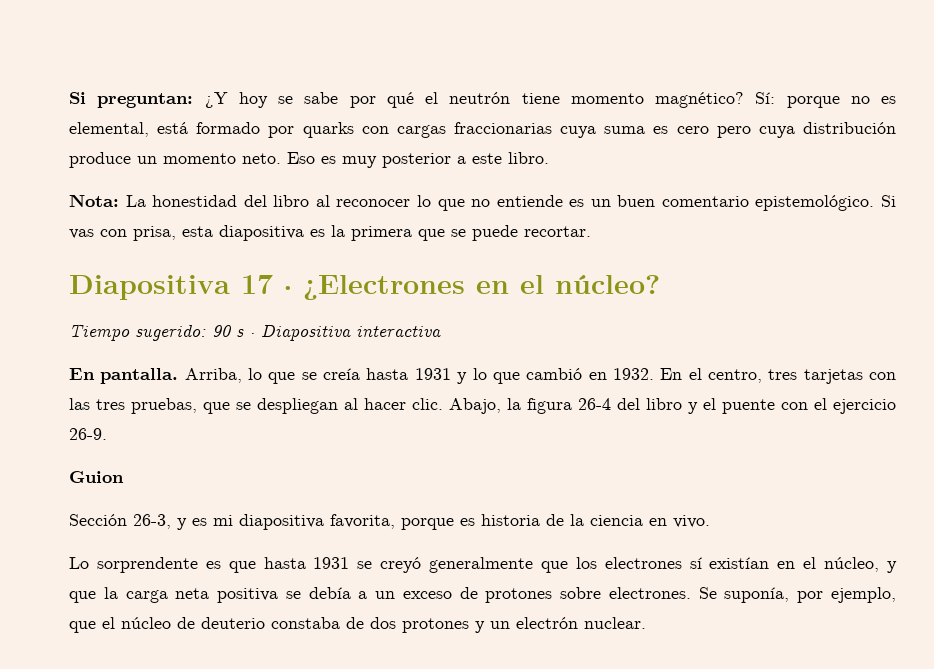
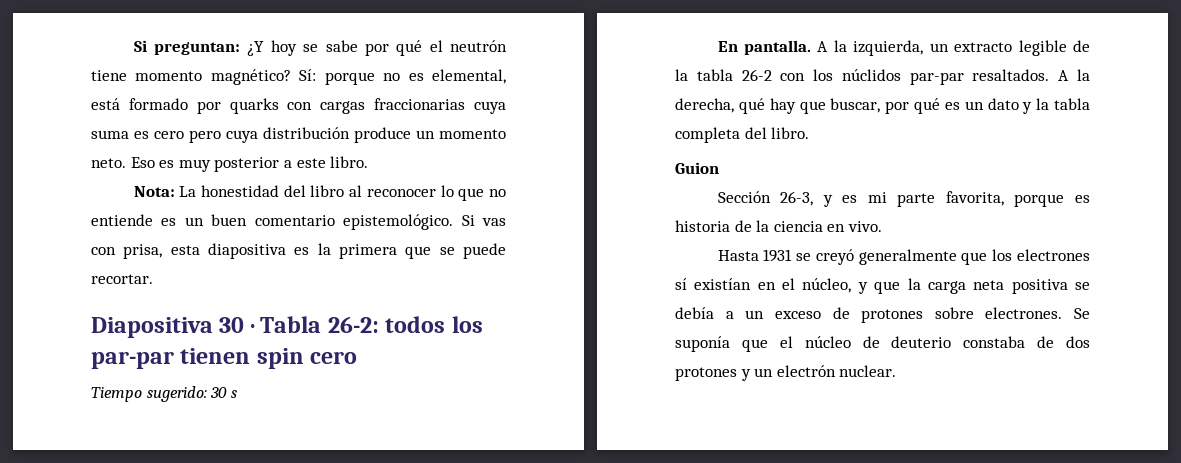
- Diapositiva 17 · ¿Electrones en el núcleo?
+ Diapositiva 30 · Tabla 26-2: todos los par-par tienen spin cero
- Tiempo sugerido: 90 s · Diapositiva interactiva
+ Tiempo sugerido: 30 s
- Arriba, lo que se creía hasta 1931 y lo que cambió en 1932. En el centro, tres tarjetas con las tres pruebas, que se despliegan al hacer clic. Abajo, la figura 26-4 del libro y el puente con el ejercicio 26-9.
+ A la izquierda, un extracto legible de la tabla 26-2 con los núclidos par-par resaltados. A la derecha, qué hay que buscar, por qué es un dato y la tabla completa del libro.
- Sección 26-3, y es mi diapositiva favorita, porque es historia de la ciencia en vivo.
+ Sección 26-3, y es mi parte favorita, porque es historia de la ciencia en vivo.
- Lo sorprendente es que hasta 1931 se creyó generalmente que los electrones sí existían en el núcleo, y que la carga neta positiva se debía a un exceso de protones sobre electrones.
+ Hasta 1931 se creyó generalmente que los electrones sí existían en el núcleo, y que la carga neta positiva se debía a un exceso de protones sobre electrones.
- Se suponía, por ejemplo, que el núcleo de deuterio constaba de dos protones y un electrón nuclear.
+ Se suponía que el núcleo de deuterio constaba de dos protones y un electrón nuclear.

